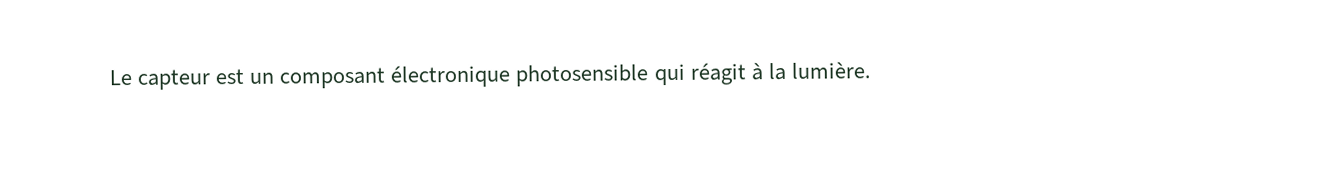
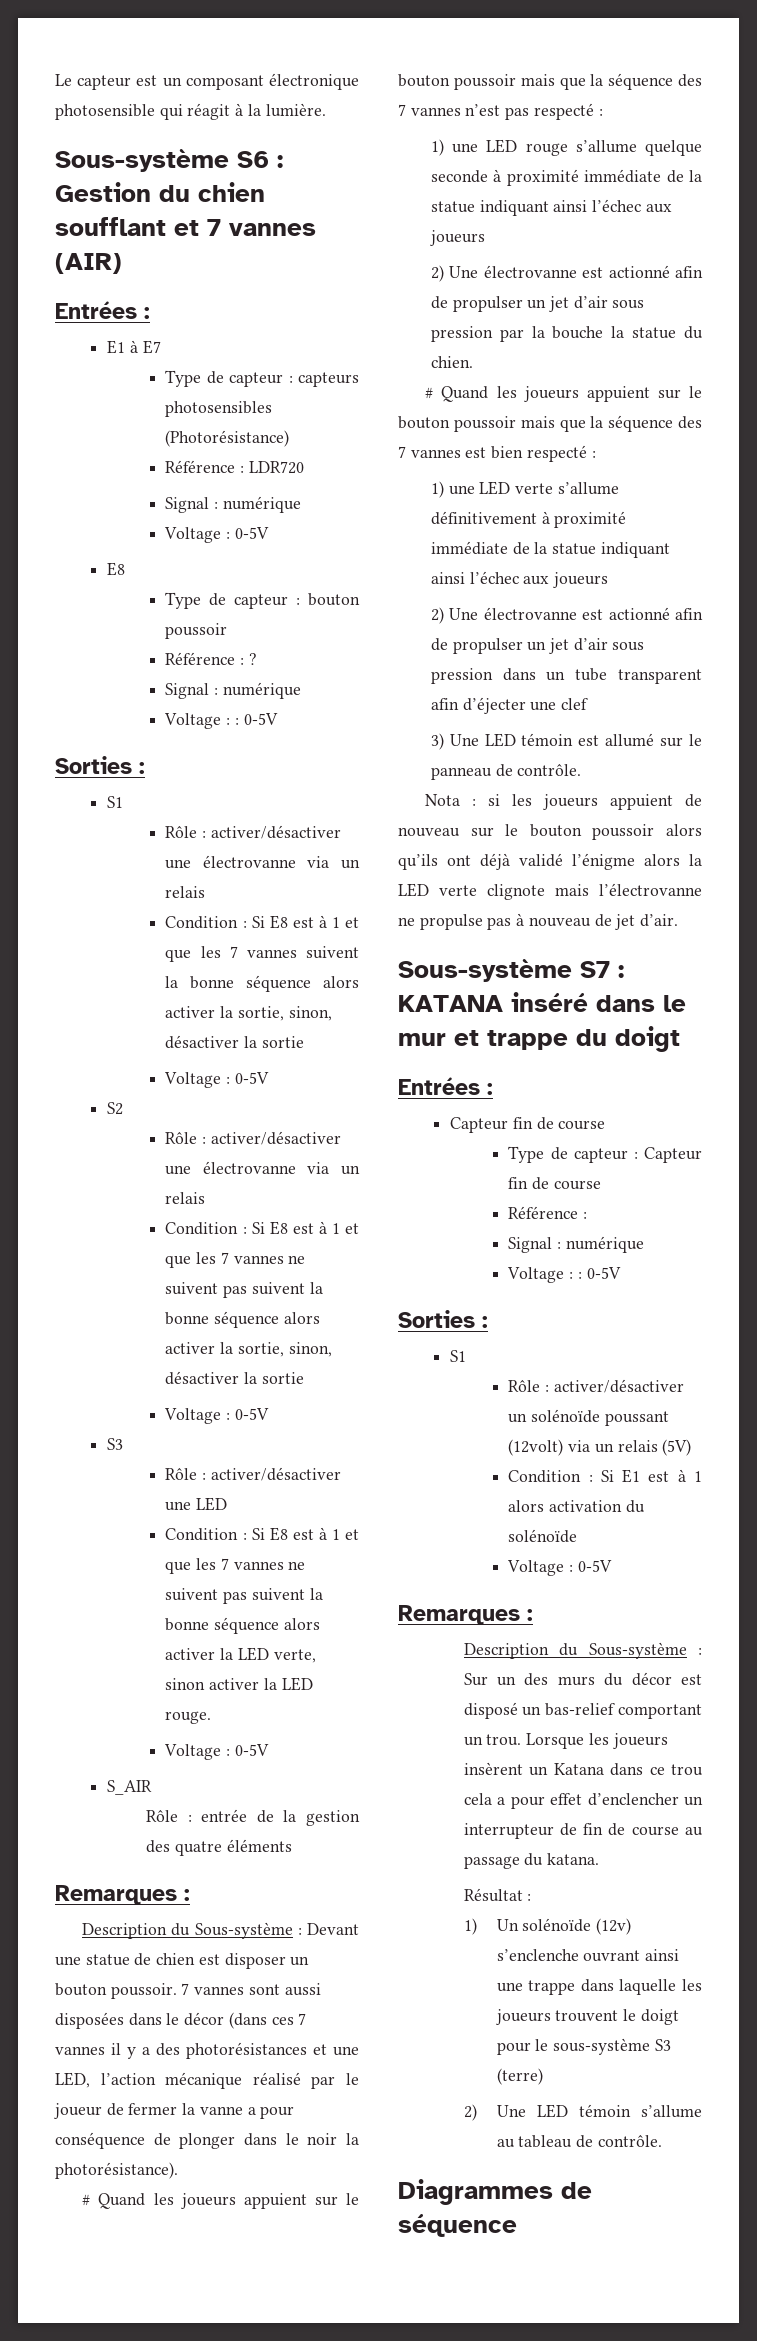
+ Sous-système S6 : Gestion du chien soufflant et 7 vannes (AIR)
+ Entrées :
+ E1 à E7
+ Type de capteur : capteurs photosensibles (Photorésistance)
+ Référence : LDR720
+ Signal : numérique
+ Voltage : 0-5V
+ E8
+ Type de capteur : bouton poussoir
+ Référence : ?
+ Signal : numérique
+ Voltage : : 0-5V
+ Sorties :
+ S1
+ Rôle : activer/désactiver une électrovanne via un relais
+ Condition : Si E8 est à 1 et que les 7 vannes suivent la bonne séquence alors activer la sortie, sinon, désactiver la sortie
+ Voltage : 0-5V
+ S2
+ Rôle : activer/désactiver une électrovanne via un relais
+ Condition : Si E8 est à 1 et que les 7 vannes ne suivent pas suivent la bonne séquence alors activer la sortie, sinon, désactiver la sortie
+ Voltage : 0-5V
+ S3
+ Rôle : activer/désactiver une LED
+ Condition : Si E8 est à 1 et que les 7 vannes ne suivent pas suivent la bonne séquence alors activer la LED verte, sinon activer la LED rouge.
+ Voltage : 0-5V
+ S_AIR
+ Rôle : entrée de la gestion des quatre éléments
+ Remarques :
+ Description du Sous-système : Devant une statue de chien est disposer un bouton poussoir. 7 vannes sont aussi disposées dans le décor (dans ces 7 vannes il y a des photorésistances et une LED, l’action mécanique réalisé par le joueur de fermer la vanne a pour conséquence de plonger dans le noir la photorésistance).
+ # Quand les joueurs appuient sur le bouton poussoir mais que la séquence des 7 vannes n’est pas respecté :
+ 1) une LED rouge s’allume quelque seconde à proximité immédiate de la statue indiquant ainsi l’échec aux joueurs
+ 2) Une électrovanne est actionné afin de propulser un jet d’air sous pression par la bouche la statue du chien.
+ # Quand les joueurs appuient sur le bouton poussoir mais que la séquence des 7 vannes est bien respecté :
+ 1) une LED verte s’allume définitivement à proximité immédiate de la statue indiquant ainsi l’échec aux joueurs
+ 2) Une électrovanne est actionné afin de propulser un jet d’air sous pression dans un tube transparent afin d’éjecter une clef
+ 3) Une LED témoin est allumé sur le panneau de contrôle.
+ Nota : si les joueurs appuient de nouveau sur le bouton poussoir alors qu’ils ont déjà validé l’énigme alors la LED verte clignote mais l’électrovanne ne propulse pas à nouveau de jet d’air.
+ Sous-système S7 : KATANA inséré dans le mur et trappe du doigt
+ Entrées :
+ Capteur fin de course
+ Type de capteur : Capteur fin de course
+ Référence :
+ Signal : numérique
+ Voltage : : 0-5V
+ Sorties :
+ S1
+ Rôle : activer/désactiver un solénoïde poussant (12volt) via un relais (5V)
+ Condition : Si E1 est à 1 alors activation du solénoïde
+ Voltage : 0-5V
+ Remarques :
+ Description du Sous-système : Sur un des murs du décor est disposé un bas-relief comportant un trou. Lorsque les joueurs insèrent un Katana dans ce trou cela a pour effet d’enclencher un interrupteur de fin de course au passage du katana.
+ Résultat :
+ 1) Un solénoïde (12v) s’enclenche ouvrant ainsi une trappe dans laquelle les joueurs trouvent le doigt pour le sous-système S3 (terre)
+ 2) Une LED témoin s’allume au tableau de contrôle.
+ Diagrammes de séquence

